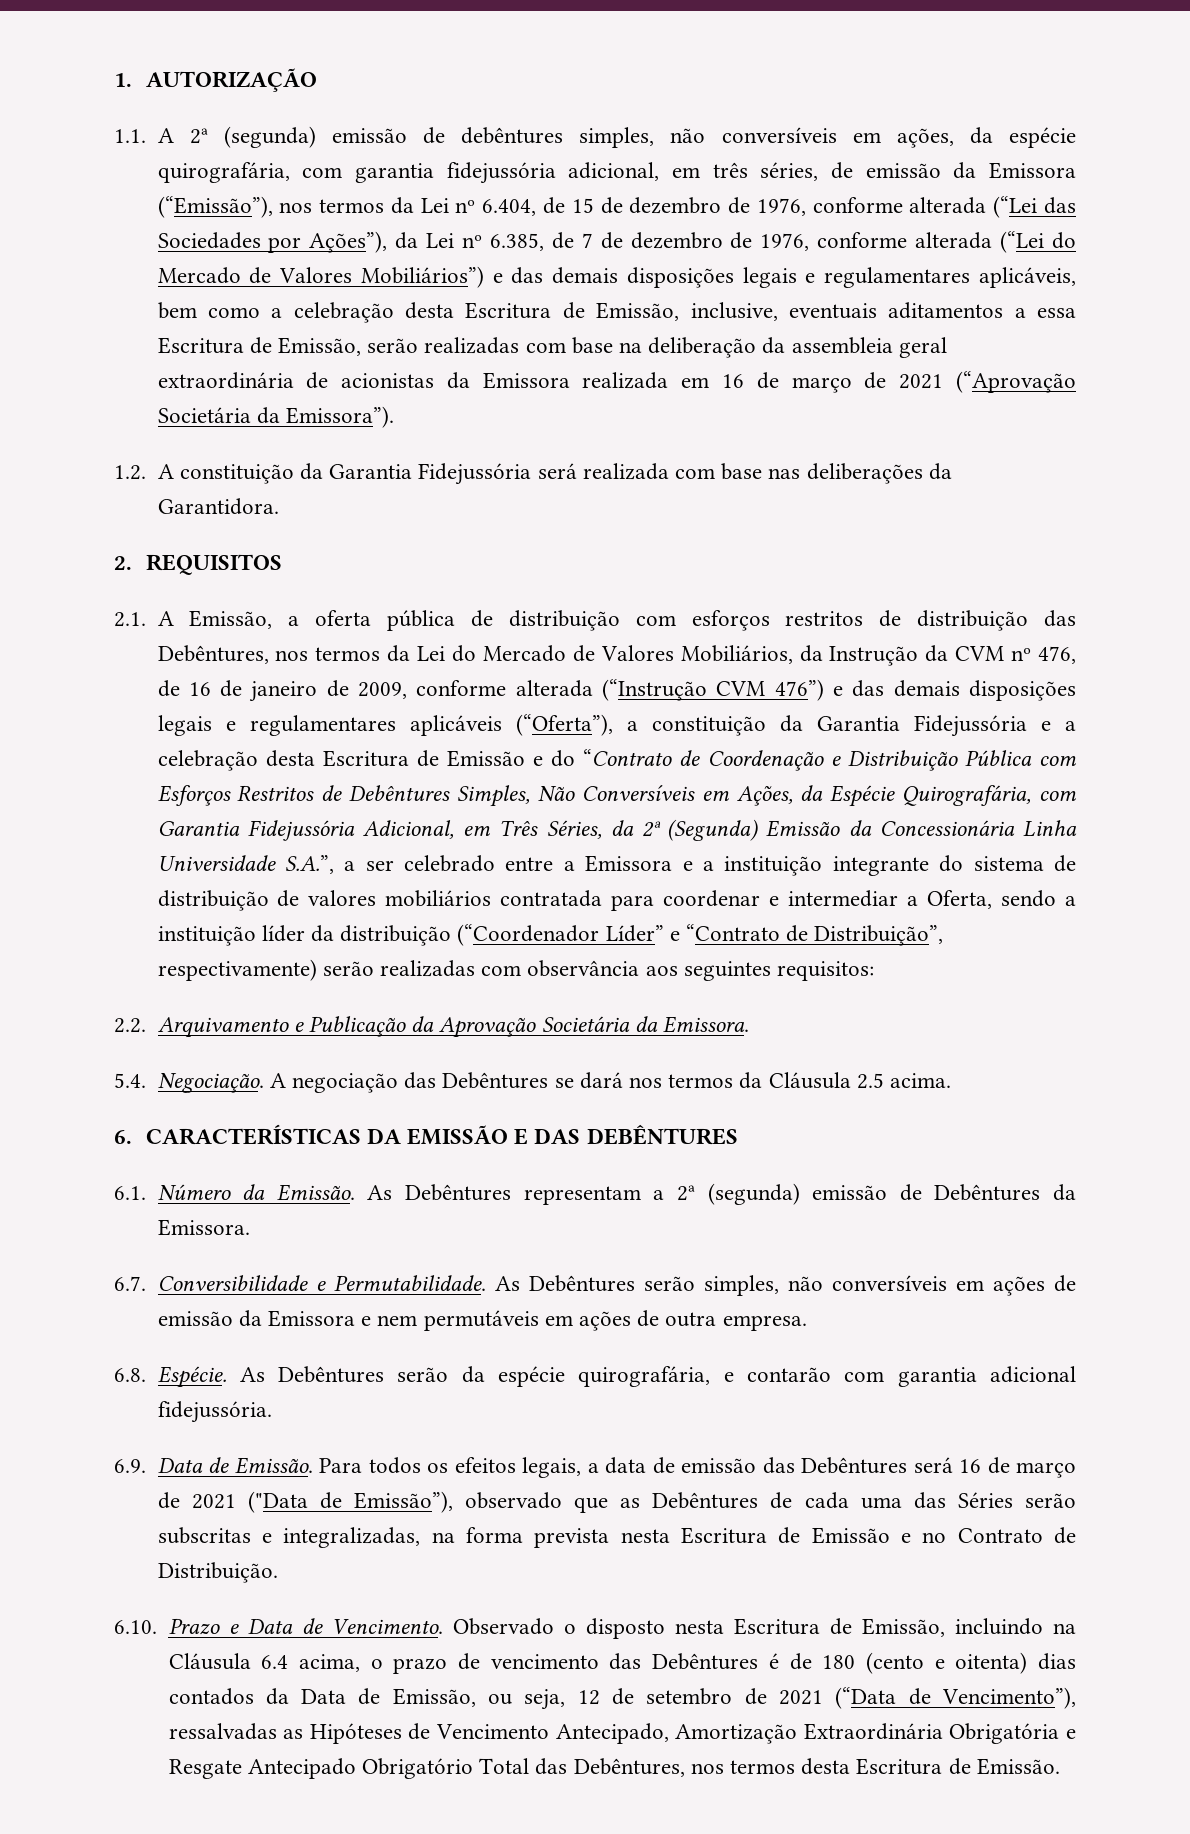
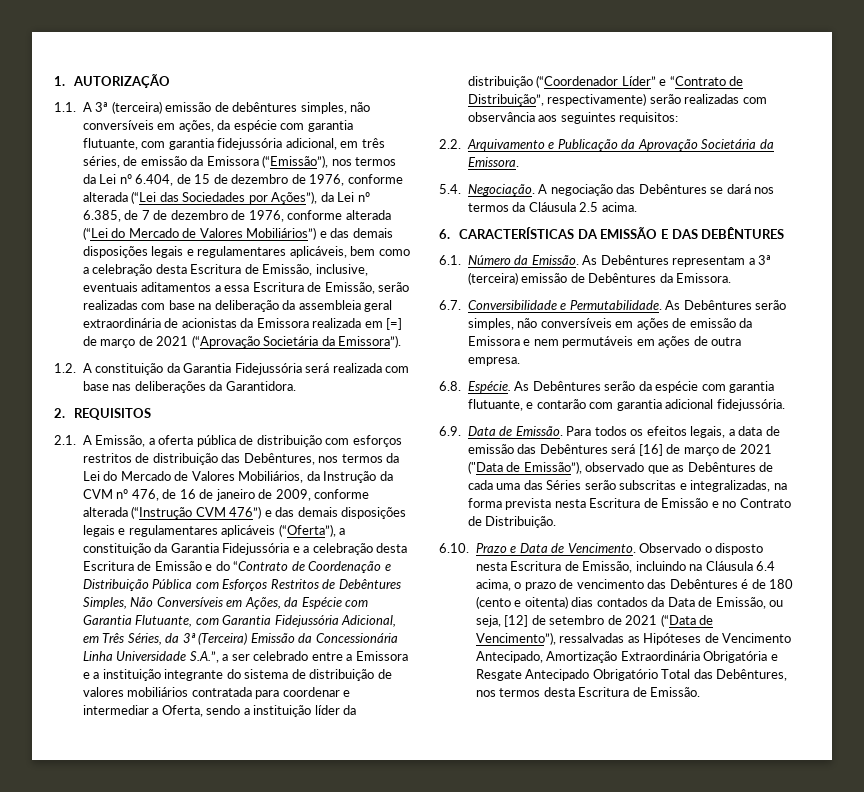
- 1.1. A 2ª (segunda) emissão de debêntures simples, não conversíveis em ações, da espécie quirografária, com garantia fidejussória adicional, em três séries, de emissão da Emissora (“Emissão”), nos termos da Lei nº 6.404, de 15 de dezembro de 1976, conforme alterada (“Lei das Sociedades por Ações”), da Lei nº 6.385, de 7 de dezembro de 1976, conforme alterada (“Lei do Mercado de Valores Mobiliários”) e das demais disposições legais e regulamentares aplicáveis, bem como a celebração desta Escritura de Emissão, inclusive, eventuais aditamentos a essa Escritura de Emissão, serão realizadas com base na deliberação da assembleia geral extraordinária de acionistas da Emissora realizada em 16 de março de 2021 (“Aprovação Societária da Emissora”).
+ 1.1. A 3ª (terceira) emissão de debêntures simples, não conversíveis em ações, da espécie com garantia flutuante, com garantia fidejussória adicional, em três séries, de emissão da Emissora (“Emissão”), nos termos da Lei nº 6.404, de 15 de dezembro de 1976, conforme alterada (“Lei das Sociedades por Ações”), da Lei nº 6.385, de 7 de dezembro de 1976, conforme alterada (“Lei do Mercado de Valores Mobiliários”) e das demais disposições legais e regulamentares aplicáveis, bem como a celebração desta Escritura de Emissão, inclusive, eventuais aditamentos a essa Escritura de Emissão, serão realizadas com base na deliberação da assembleia geral extraordinária de acionistas da Emissora realizada em [=] de março de 2021 (“Aprovação Societária da Emissora”).
- 2.1. A Emissão, a oferta pública de distribuição com esforços restritos de distribuição das Debêntures, nos termos da Lei do Mercado de Valores Mobiliários, da Instrução da CVM nº 476, de 16 de janeiro de 2009, conforme alterada (“Instrução CVM 476”) e das demais disposições legais e regulamentares aplicáveis (“Oferta”), a constituição da Garantia Fidejussória e a celebração desta Escritura de Emissão e do “Contrato de Coordenação e Distribuição Pública com Esforços Restritos de Debêntures Simples, Não Conversíveis em Ações, da Espécie Quirografária, com Garantia Fidejussória Adicional, em Três Séries, da 2ª (Segunda) Emissão da Concessionária Linha Universidade S.A.”, a ser celebrado entre a Emissora e a instituição integrante do sistema de distribuição de valores mobiliários contratada para coordenar e intermediar a Oferta, sendo a instituição líder da distribuição (“Coordenador Líder” e “Contrato de Distribuição”, respectivamente) serão realizadas com observância aos seguintes requisitos:
+ 2.1. A Emissão, a oferta pública de distribuição com esforços restritos de distribuição das Debêntures, nos termos da Lei do Mercado de Valores Mobiliários, da Instrução da CVM nº 476, de 16 de janeiro de 2009, conforme alterada (“Instrução CVM 476”) e das demais disposições legais e regulamentares aplicáveis (“Oferta”), a constituição da Garantia Fidejussória e a celebração desta Escritura de Emissão e do “Contrato de Coordenação e Distribuição Pública com Esforços Restritos de Debêntures Simples, Não Conversíveis em Ações, da Espécie com Garantia Flutuante, com Garantia Fidejussória Adicional, em Três Séries, da 3ª (Terceira) Emissão da Concessionária Linha Universidade S.A.”, a ser celebrado entre a Emissora e a instituição integrante do sistema de distribuição de valores mobiliários contratada para coordenar e intermediar a Oferta, sendo a instituição líder da distribuição (“Coordenador Líder” e “Contrato de Distribuição”, respectivamente) serão realizadas com observância aos seguintes requisitos:
- As Debêntures representam a 2ª (segunda) emissão de Debêntures da Emissora.
+ As Debêntures representam a 3ª (terceira) emissão de Debêntures da Emissora.
- As Debêntures serão da espécie quirografária, e contarão com garantia adicional fidejussória.
+ As Debêntures serão da espécie com garantia flutuante, e contarão com garantia adicional fidejussória.
- Para todos os efeitos legais, a data de emissão das Debêntures será 16 de março de 2021 ("Data de Emissão”), observado que as Debêntures de cada uma das Séries serão subscritas e integralizadas, na forma prevista nesta Escritura de Emissão e no Contrato de Distribuição.
+ Para todos os efeitos legais, a data de emissão das Debêntures será [16] de março de 2021 ("Data de Emissão”), observado que as Debêntures de cada uma das Séries serão subscritas e integralizadas, na forma prevista nesta Escritura de Emissão e no Contrato de Distribuição.
- Observado o disposto nesta Escritura de Emissão, incluindo na Cláusula 6.4 acima, o prazo de vencimento das Debêntures é de 180 (cento e oitenta) dias contados da Data de Emissão, ou seja, 12 de setembro de 2021 (“Data de Vencimento”), ressalvadas as Hipóteses de Vencimento Antecipado, Amortização Extraordinária Obrigatória e Resgate Antecipado Obrigatório Total das Debêntures, nos termos desta Escritura de Emissão.
+ Observado o disposto nesta Escritura de Emissão, incluindo na Cláusula 6.4 acima, o prazo de vencimento das Debêntures é de 180 (cento e oitenta) dias contados da Data de Emissão, ou seja, [12] de setembro de 2021 (“Data de Vencimento”), ressalvadas as Hipóteses de Vencimento Antecipado, Amortização Extraordinária Obrigatória e Resgate Antecipado Obrigatório Total das Debêntures, nos termos desta Escritura de Emissão.

